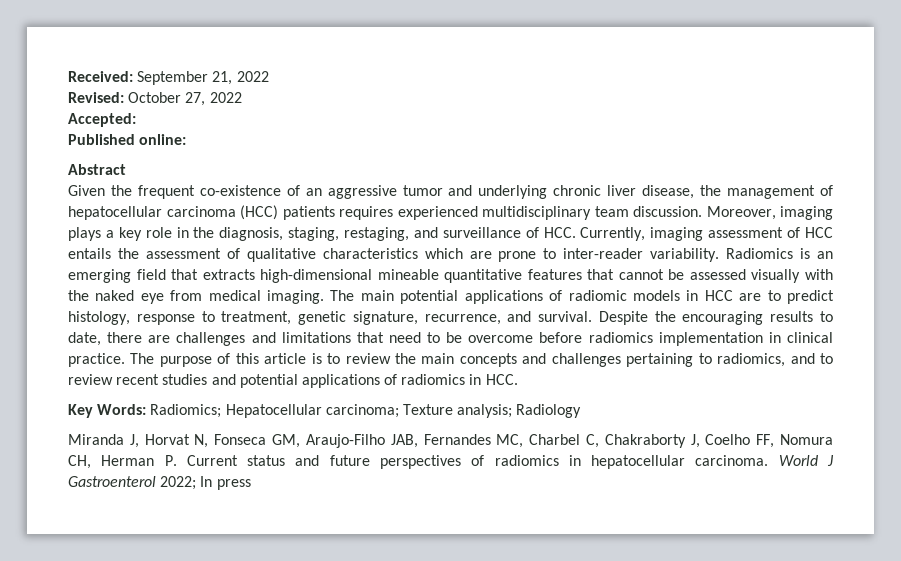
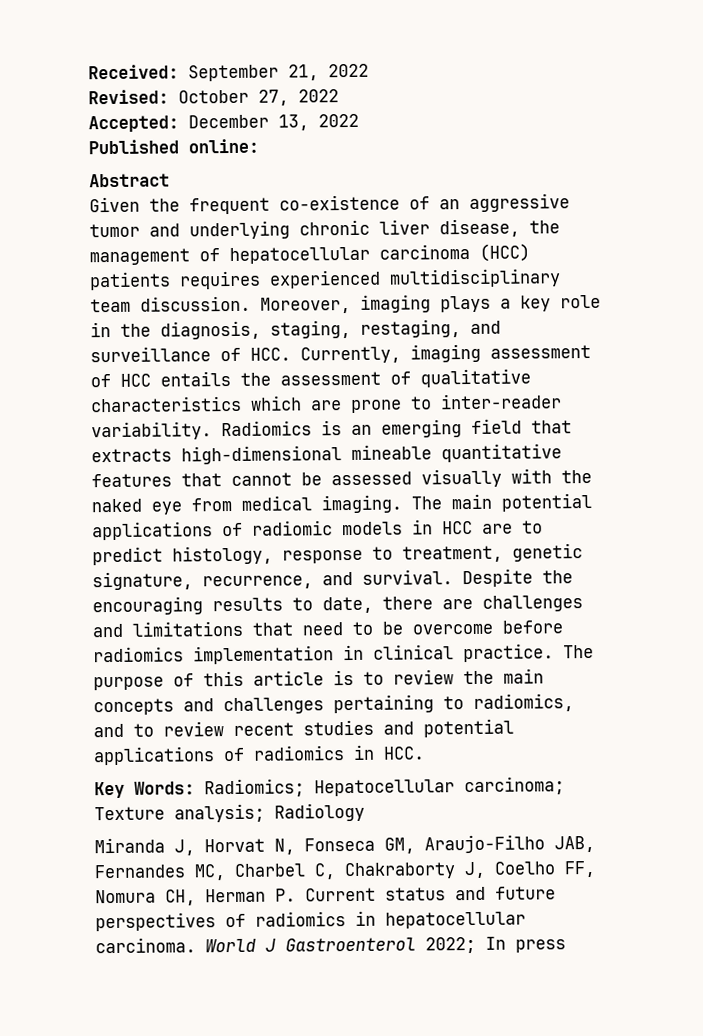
- Accepted:
+ Accepted: December 13, 2022

